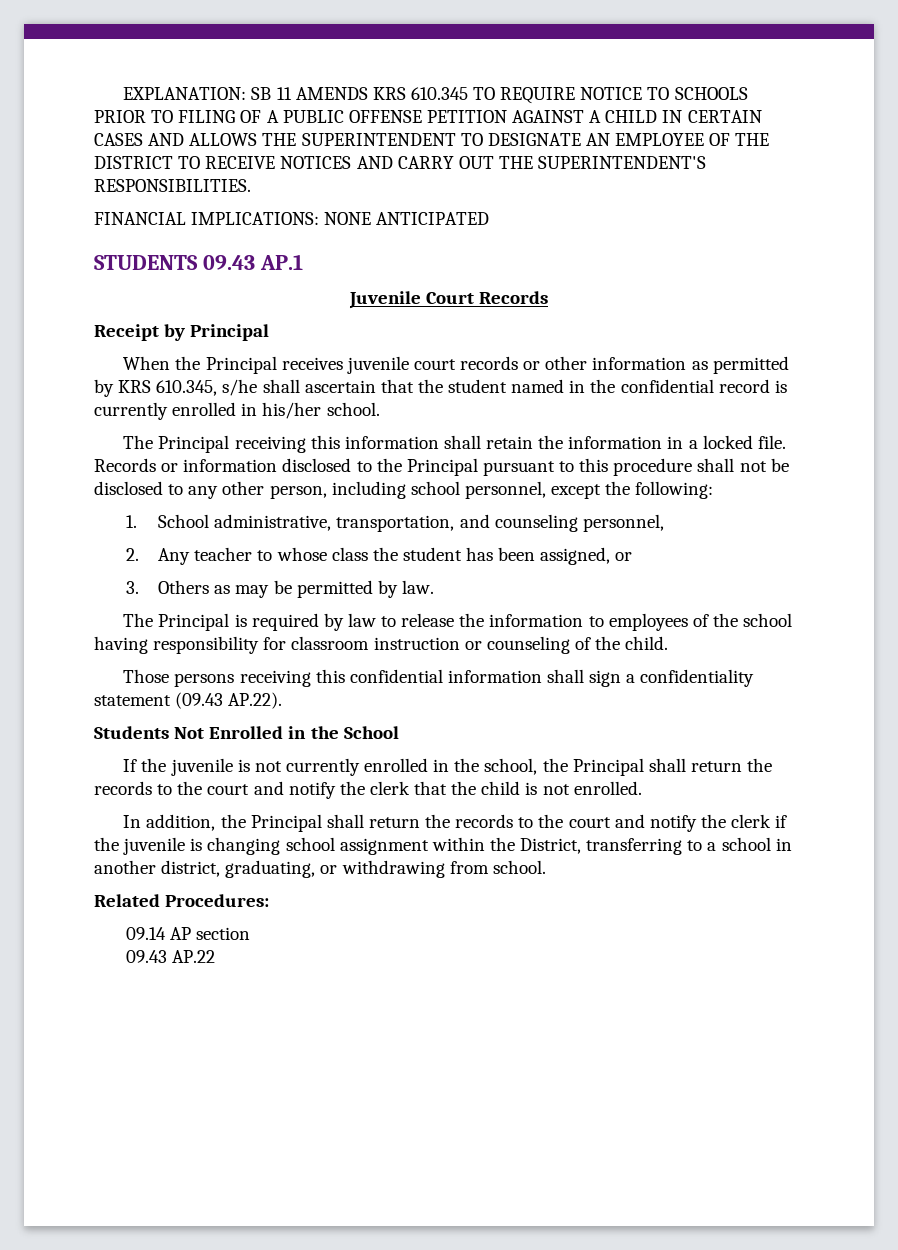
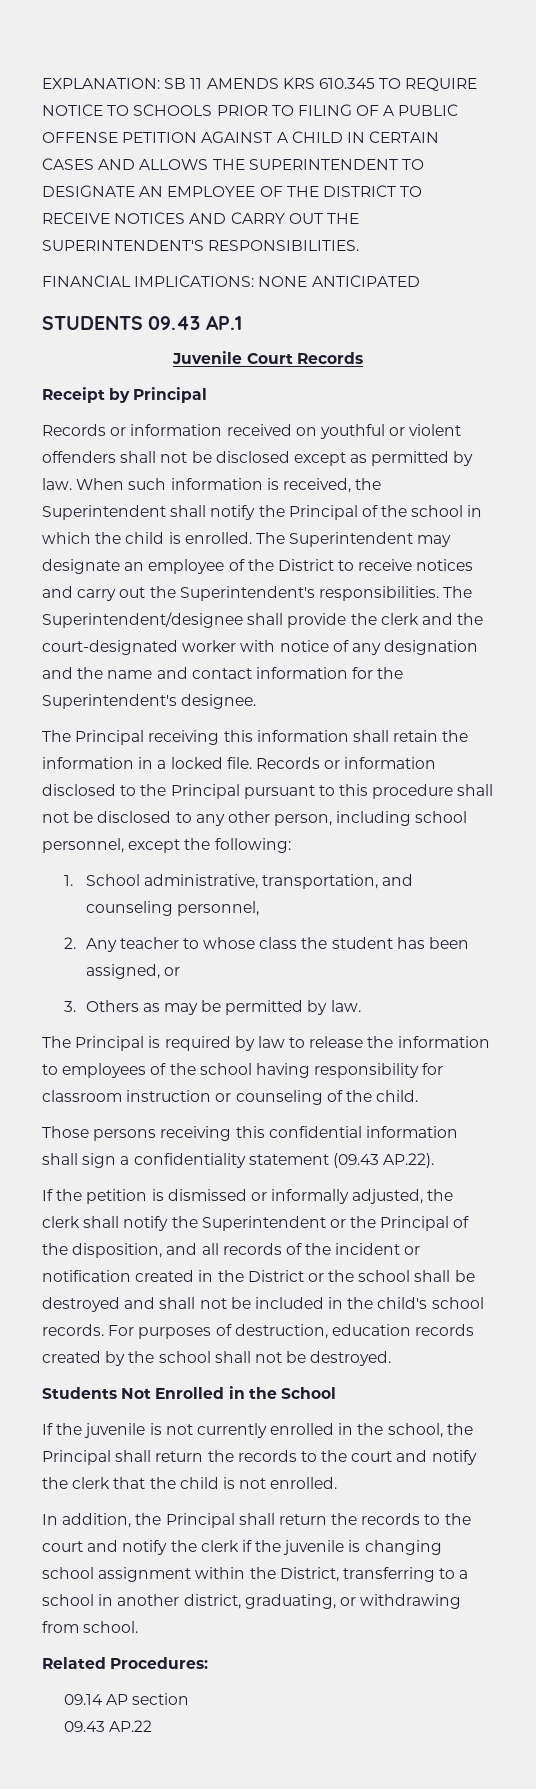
- When the Principal receives juvenile court records or other information as permitted by KRS 610.345, s/he shall ascertain that the student named in the confidential record is currently enrolled in his/her school.
+ Records or information received on youthful or violent offenders shall not be disclosed except as permitted by law. When such information is received, the Superintendent shall notify the Principal of the school in which the child is enrolled. The Superintendent may designate an employee of the District to receive notices and carry out the Superintendent's responsibilities. The Superintendent/designee shall provide the clerk and the court-designated worker with notice of any designation and the name and contact information for the Superintendent's designee.
+ If the petition is dismissed or informally adjusted, the clerk shall notify the Superintendent or the Principal of the disposition, and all records of the incident or notification created in the District or the school shall be destroyed and shall not be included in the child's school records. For purposes of destruction, education records created by the school shall not be destroyed.

